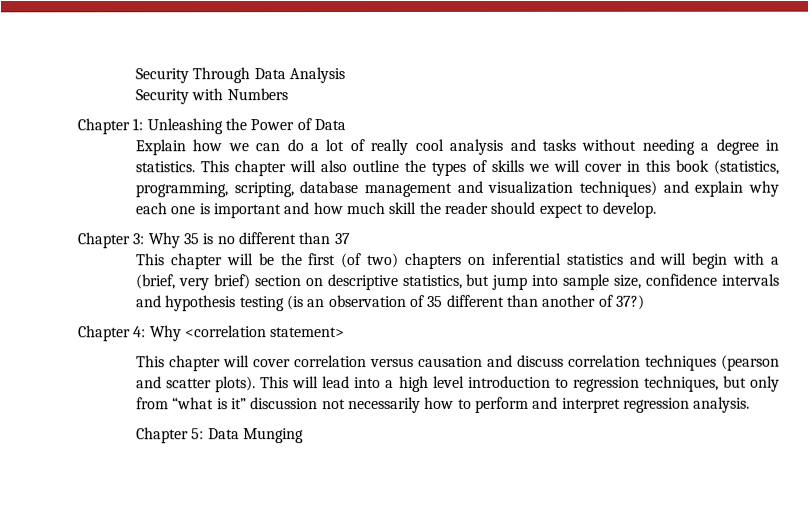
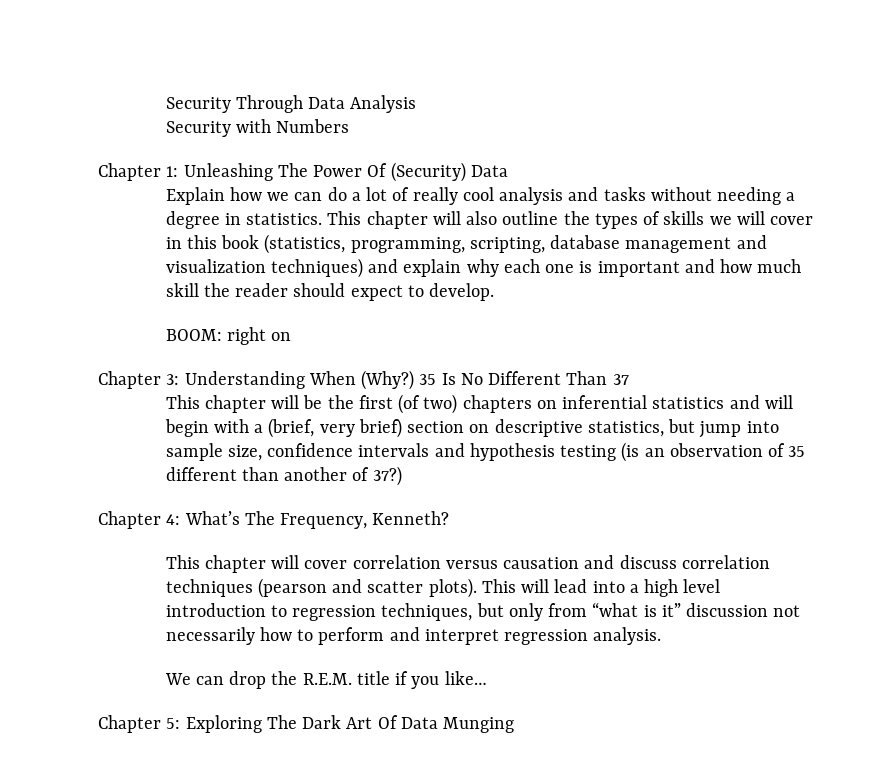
- Chapter 1: Unleashing the Power of Data
+ Chapter 1: Unleashing The Power Of (Security) Data
+ BOOM: right on
- Chapter 3: Why 35 is no different than 37
+ Chapter 3: Understanding When (Why?) 35 Is No Different Than 37
- Chapter 4: Why <correlation statement>
+ Chapter 4: What’s The Frequency, Kenneth?
- Chapter 5: Data Munging
+ We can drop the R.E.M. title if you like…
+ Chapter 5: Exploring The Dark Art Of Data Munging

